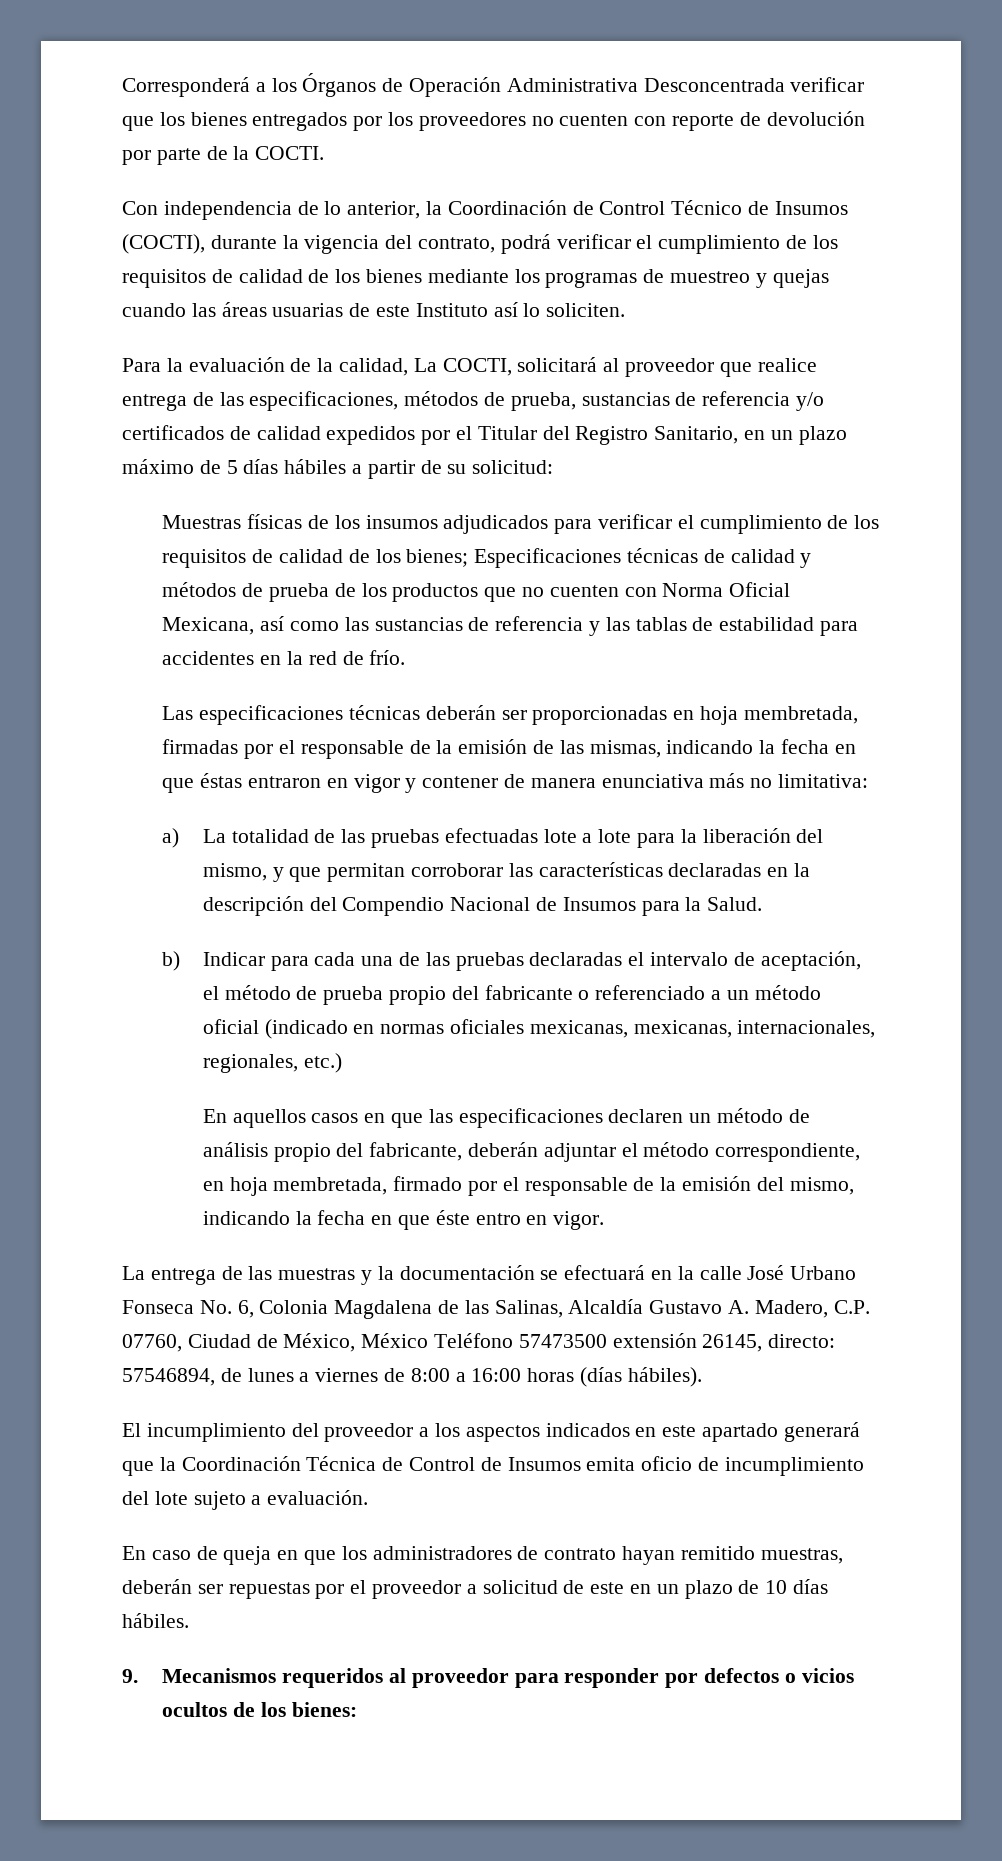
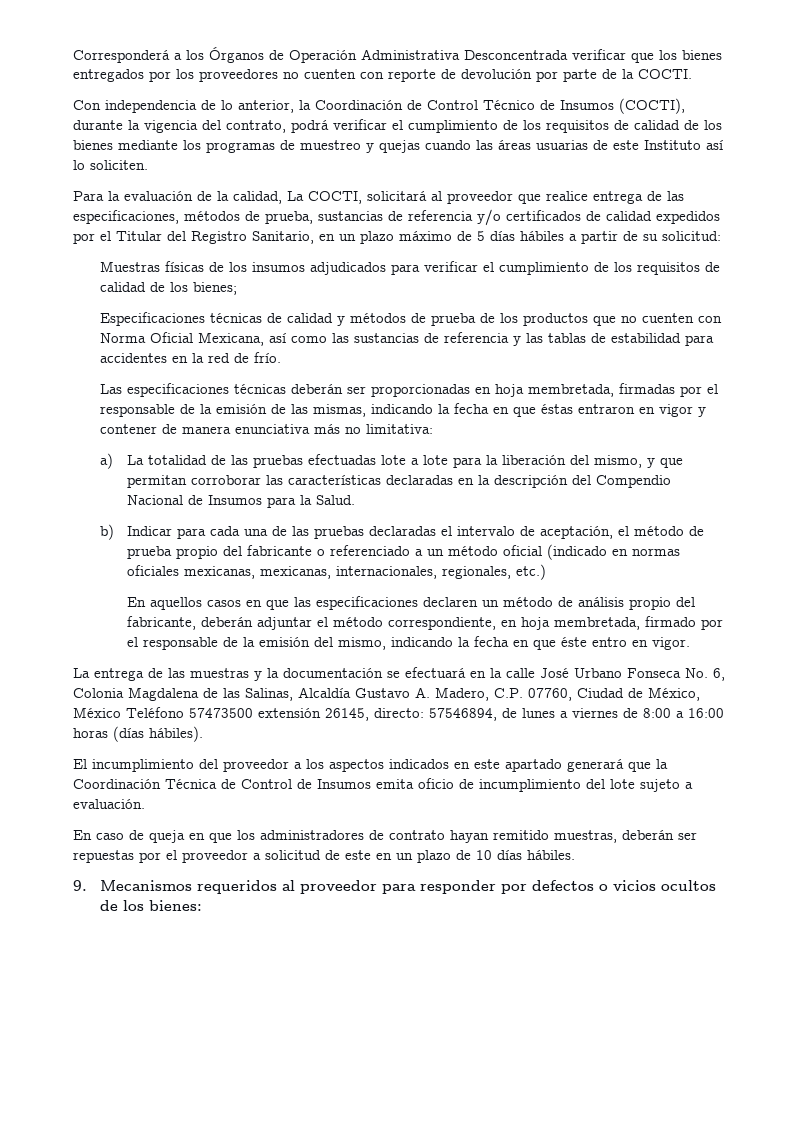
- Muestras físicas de los insumos adjudicados para verificar el cumplimiento de los requisitos de calidad de los bienes; Especificaciones técnicas de calidad y métodos de prueba de los productos que no cuenten con Norma Oficial Mexicana, así como las sustancias de referencia y las tablas de estabilidad para accidentes en la red de frío.
+ Muestras físicas de los insumos adjudicados para verificar el cumplimiento de los requisitos de calidad de los bienes;
+ Especificaciones técnicas de calidad y métodos de prueba de los productos que no cuenten con Norma Oficial Mexicana, así como las sustancias de referencia y las tablas de estabilidad para accidentes en la red de frío.

